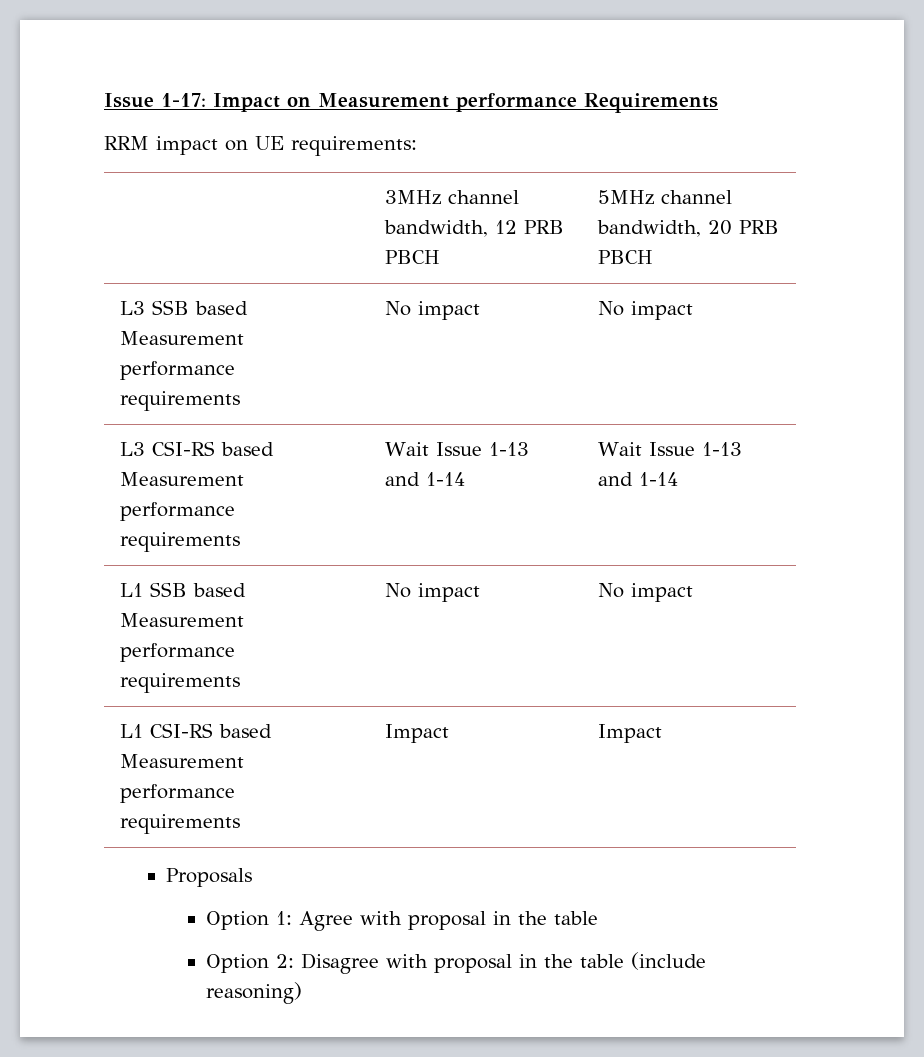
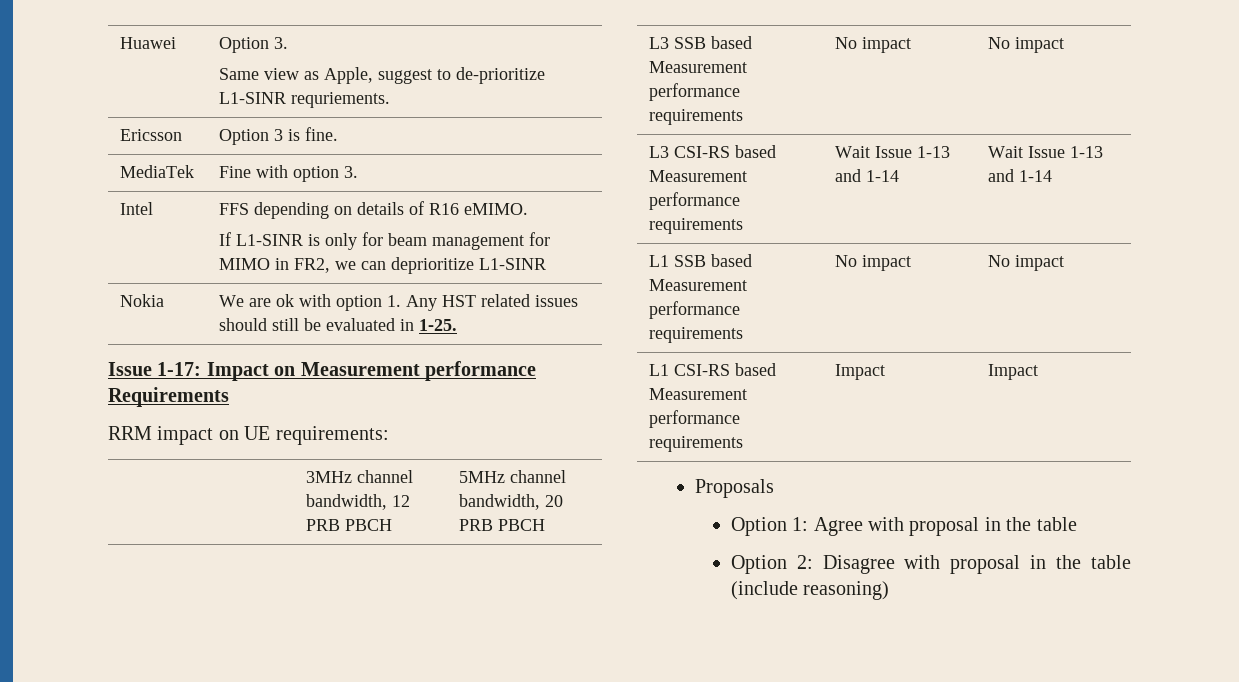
+ Huawei | Option 3.
+ Same view as Apple, suggest to de-prioritize L1-SINR requriements.
+ Ericsson | Option 3 is fine.
+ MediaTek | Fine with option 3.
+ Intel | FFS depending on details of R16 eMIMO.
+ If L1-SINR is only for beam management for MIMO in FR2, we can deprioritize L1-SINR
+ Nokia | We are ok with option 1. Any HST related issues should still be evaluated in 1-25.

